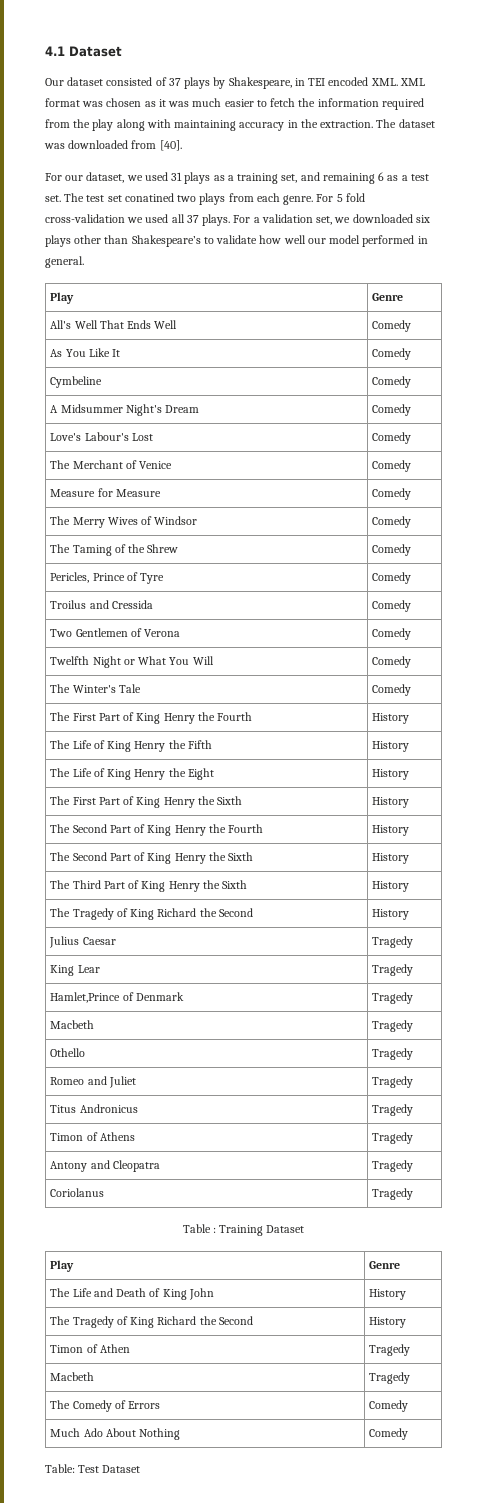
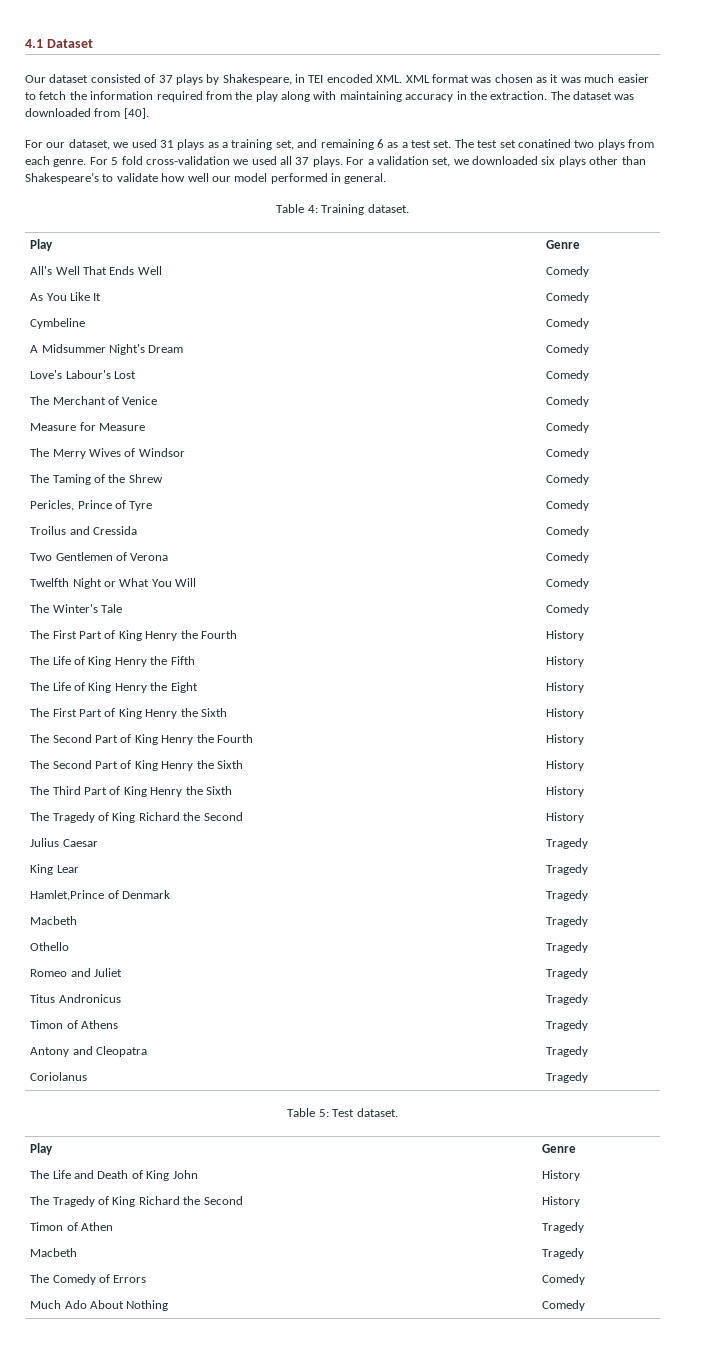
+ Table 4: Training dataset.
- Table : Training Dataset
+ Table 5: Test dataset.
- Table: Test Dataset

